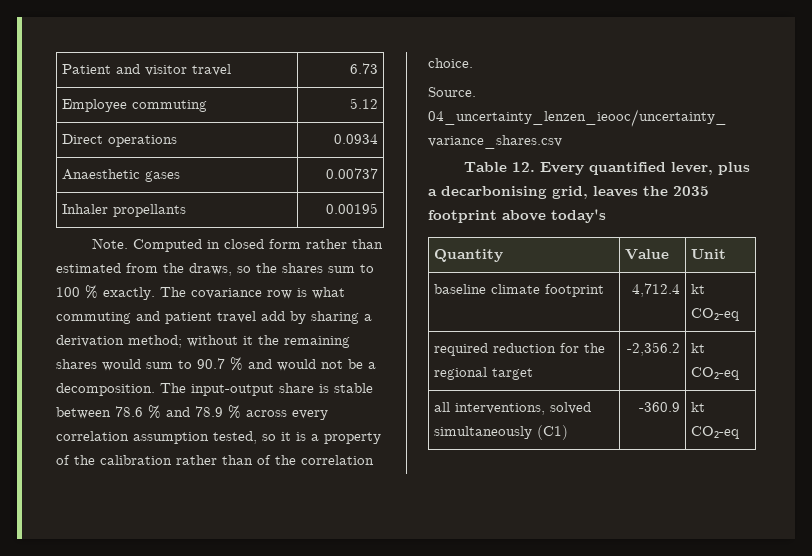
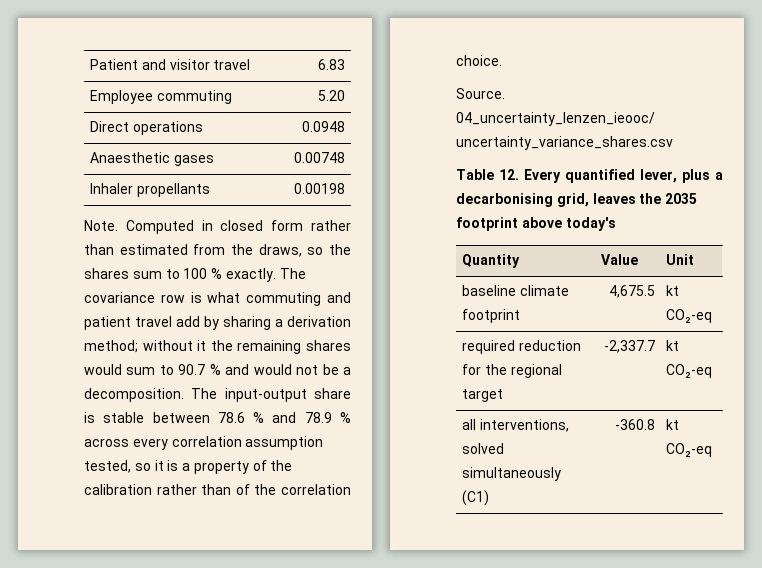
- Patient and visitor travel | 6.73
+ Patient and visitor travel | 6.83
- Employee commuting | 5.12
+ Employee commuting | 5.20
- Direct operations | 0.0934
+ Direct operations | 0.0948
- Anaesthetic gases | 0.00737
+ Anaesthetic gases | 0.00748
- Inhaler propellants | 0.00195
+ Inhaler propellants | 0.00198
- baseline climate footprint | 4,712.4 | kt CO₂-eq
+ baseline climate footprint | 4,675.5 | kt CO₂-eq
- required reduction for the regional target | -2,356.2 | kt CO₂-eq
+ required reduction for the regional target | -2,337.7 | kt CO₂-eq
- all interventions, solved simultaneously (C1) | -360.9 | kt CO₂-eq
+ all interventions, solved simultaneously (C1) | -360.8 | kt CO₂-eq

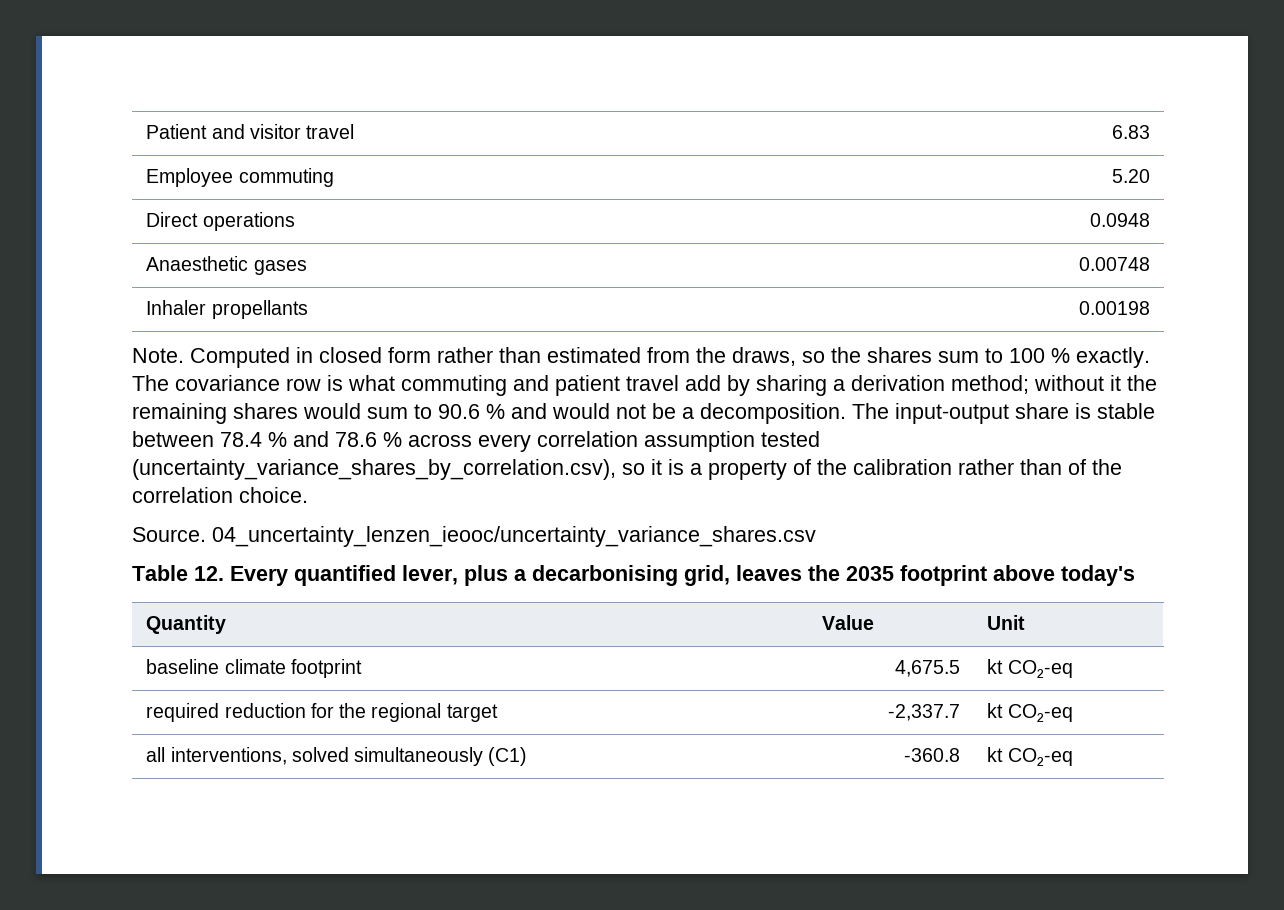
- The covariance row is what commuting and patient travel add by sharing a derivation method; without it the remaining shares would sum to 90.7 % and would not be a decomposition.
+ The covariance row is what commuting and patient travel add by sharing a derivation method; without it the remaining shares would sum to 90.6 % and would not be a decomposition.
- The input-output share is stable between 78.6 % and 78.9 % across every correlation assumption tested, so it is a property of the calibration rather than of the correlation choice.
+ The input-output share is stable between 78.4 % and 78.6 % across every correlation assumption tested (uncertainty_variance_shares_by_correlation.csv), so it is a property of the calibration rather than of the correlation choice.

